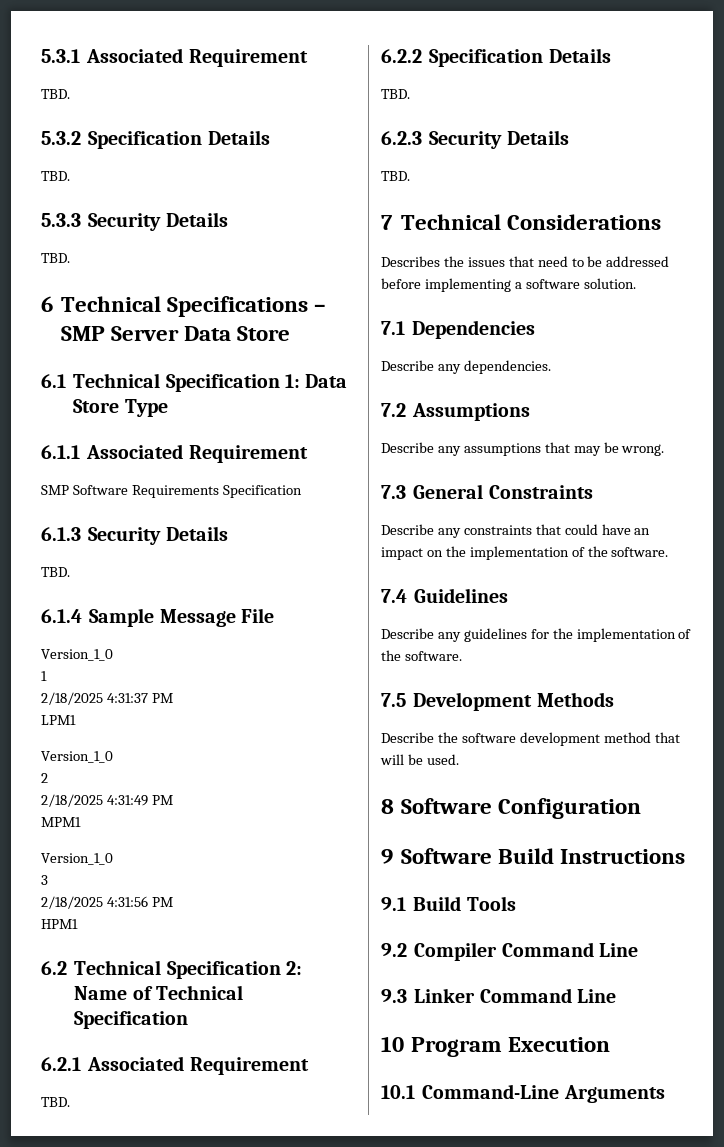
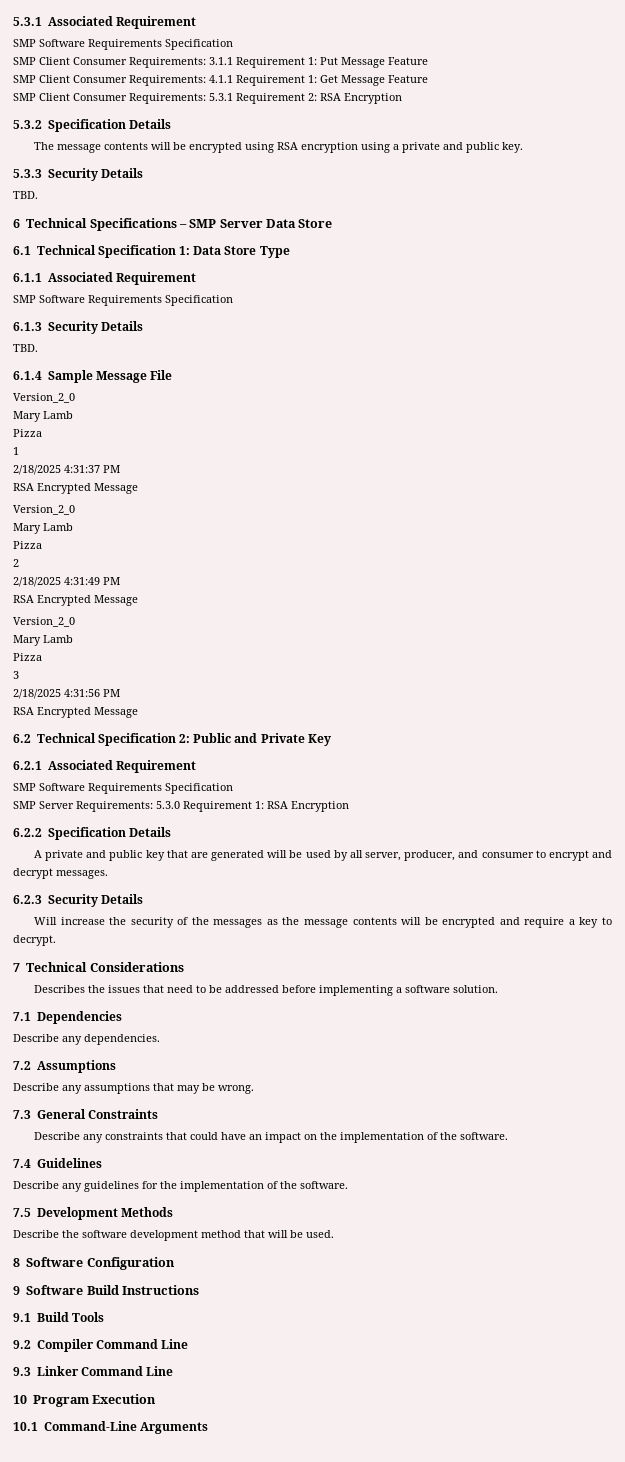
  5.3.1 Associated Requirement
- TBD.
+ SMP Software Requirements Specification
+ SMP Client Consumer Requirements: 3.1.1 Requirement 1: Put Message Feature
+ SMP Client Consumer Requirements: 4.1.1 Requirement 1: Get Message Feature
+ SMP Client Consumer Requirements: 5.3.1 Requirement 2: RSA Encryption
  5.3.2 Specification Details
- TBD.
+ The message contents will be encrypted using RSA encryption using a private and public key.
  6.1.4 Sample Message File
- Version_1_0
+ Version_2_0
+ Mary Lamb
+ Pizza
  2/18/2025 4:31:37 PM
- LPM1
- Version_1_0
+ RSA Encrypted Message
+ Version_2_0
+ Mary Lamb
+ Pizza
  2
  2/18/2025 4:31:49 PM
- MPM1
- Version_1_0
+ RSA Encrypted Message
+ Version_2_0
+ Mary Lamb
+ Pizza
  2/18/2025 4:31:56 PM
- HPM1
+ RSA Encrypted Message
- 6.2 Technical Specification 2: Name of Technical Specification
+ 6.2 Technical Specification 2: Public and Private Key
  6.2.1 Associated Requirement
- TBD.
+ SMP Software Requirements Specification
+ SMP Server Requirements: 5.3.0 Requirement 1: RSA Encryption
  6.2.2 Specification Details
- TBD.
+ A private and public key that are generated will be used by all server, producer, and consumer to encrypt and decrypt messages.
  6.2.3 Security Details
- TBD.
+ Will increase the security of the messages as the message contents will be encrypted and require a key to decrypt.

